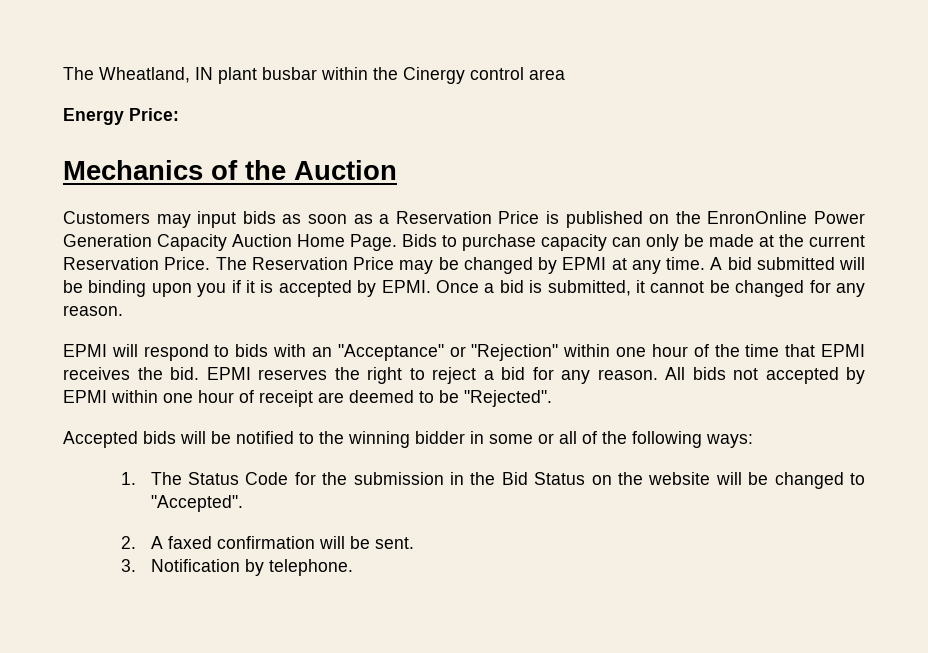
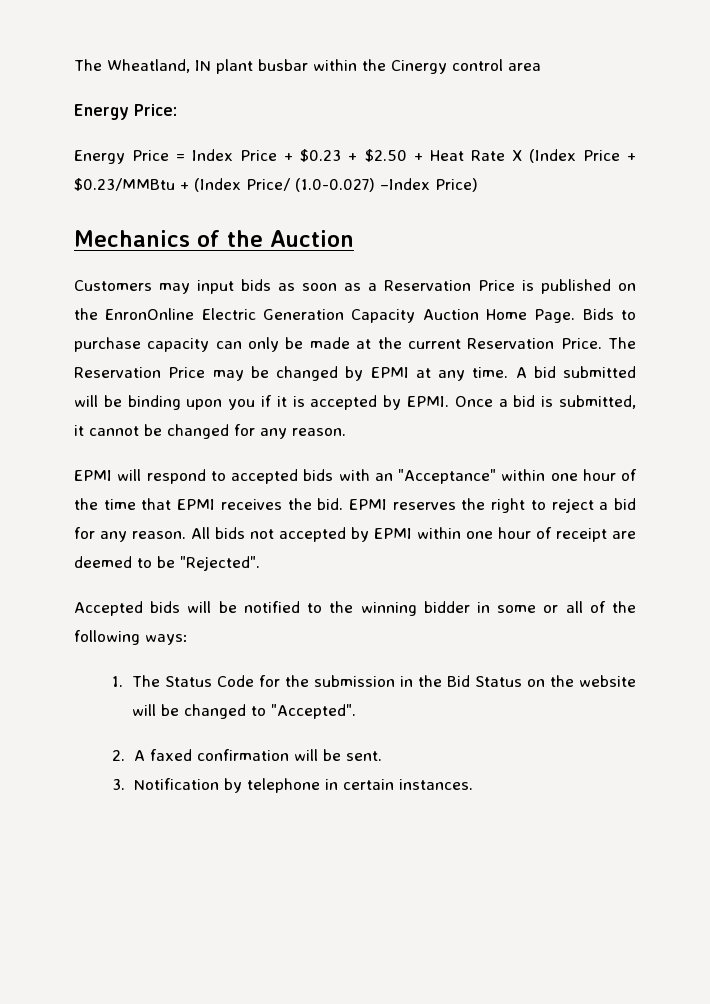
+ Energy Price = Index Price + $0.23 + $2.50 + Heat Rate X (Index Price + $0.23/MMBtu + (Index Price/ (1.0-0.027) –Index Price)
- Customers may input bids as soon as a Reservation Price is published on the EnronOnline Power Generation Capacity Auction Home Page.
+ Customers may input bids as soon as a Reservation Price is published on the EnronOnline Electric Generation Capacity Auction Home Page.
- EPMI will respond to bids with an "Acceptance" or "Rejection" within one hour of the time that EPMI receives the bid.
+ EPMI will respond to accepted bids with an "Acceptance" within one hour of the time that EPMI receives the bid.
- 3. Notification by telephone.
+ 3. Notification by telephone in certain instances.

